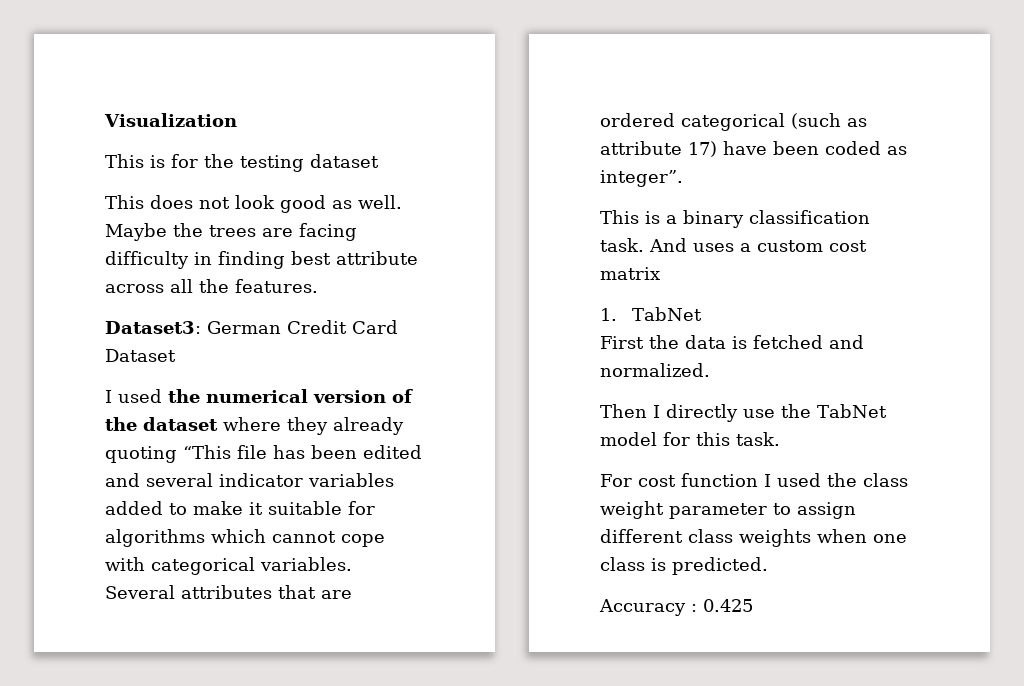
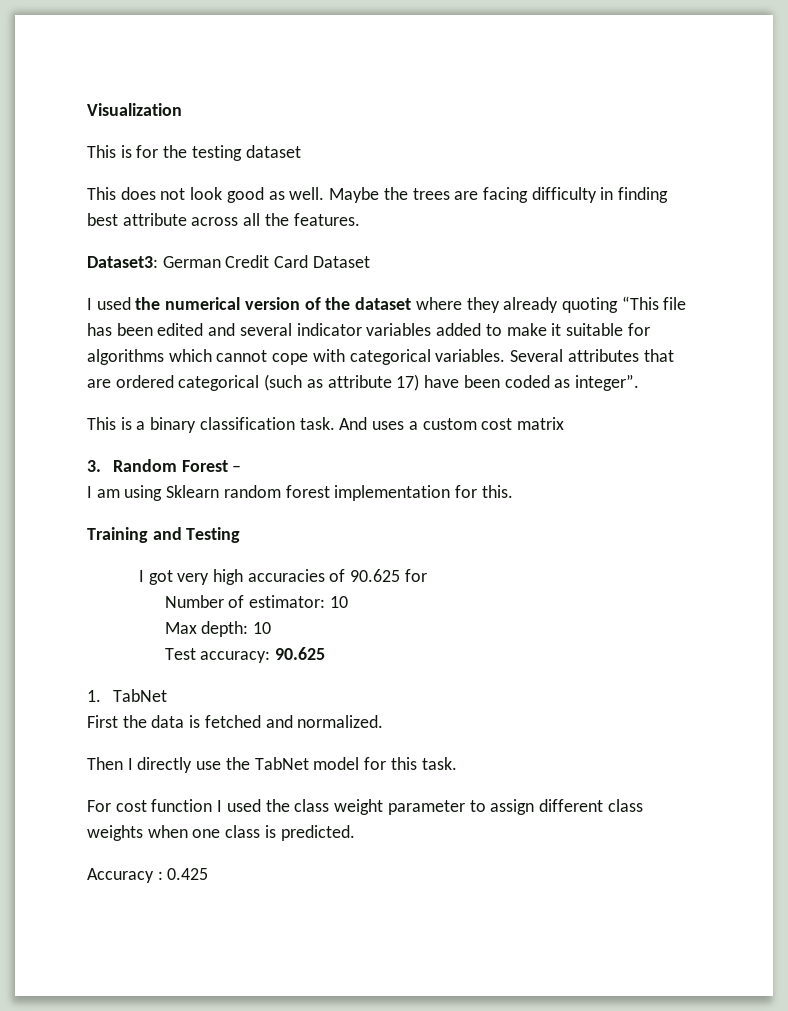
+ 3. Random Forest –
+ I am using Sklearn random forest implementation for this.
+ Training and Testing
+ I got very high accuracies of 90.625 for
+ Number of estimator: 10
+ Max depth: 10
+ Test accuracy: 90.625

